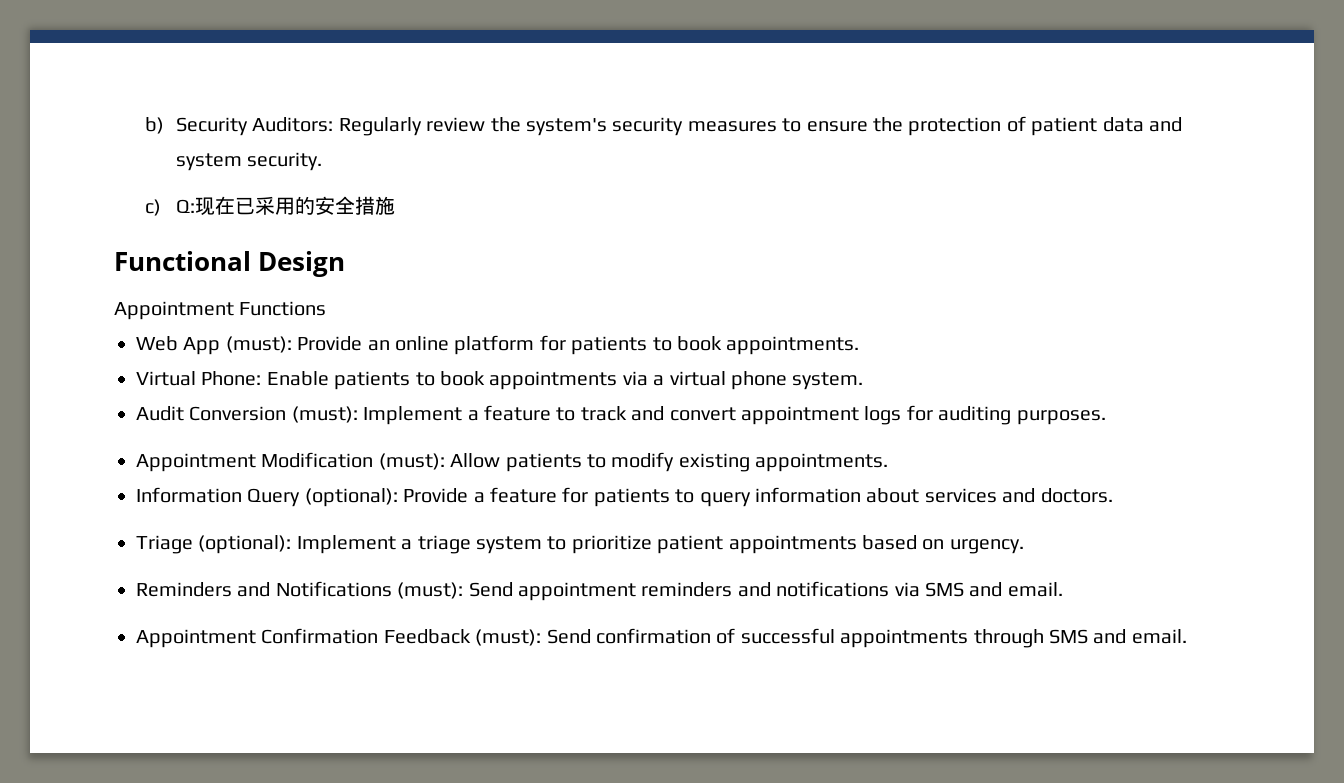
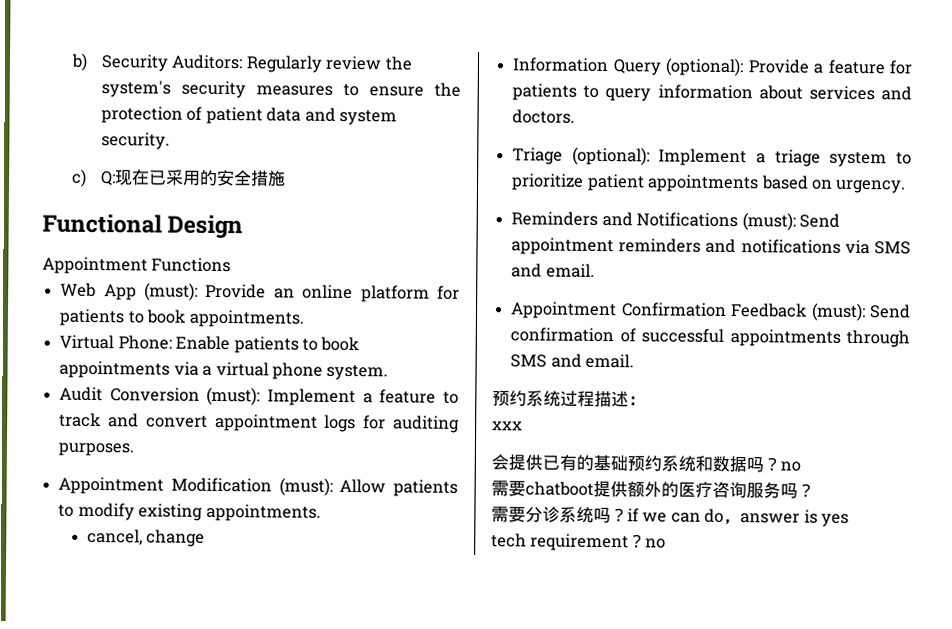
+ cancel, change
+ 预约系统过程描述：
+ xxx
+ 会提供已有的基础预约系统和数据吗？no
+ 需要chatboot提供额外的医疗咨询服务吗？
+ 需要分诊系统吗？if we can do，answer is yes
+ tech requirement？no

